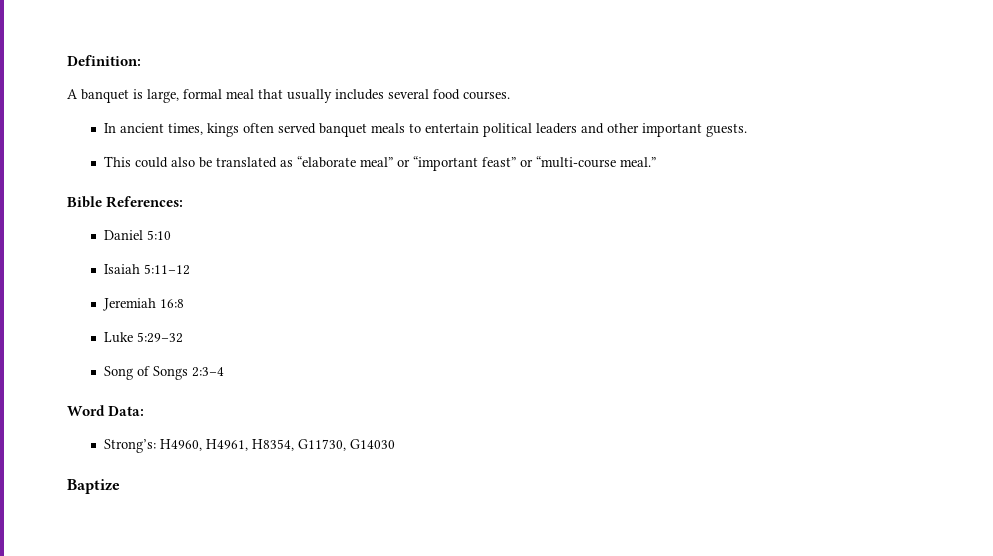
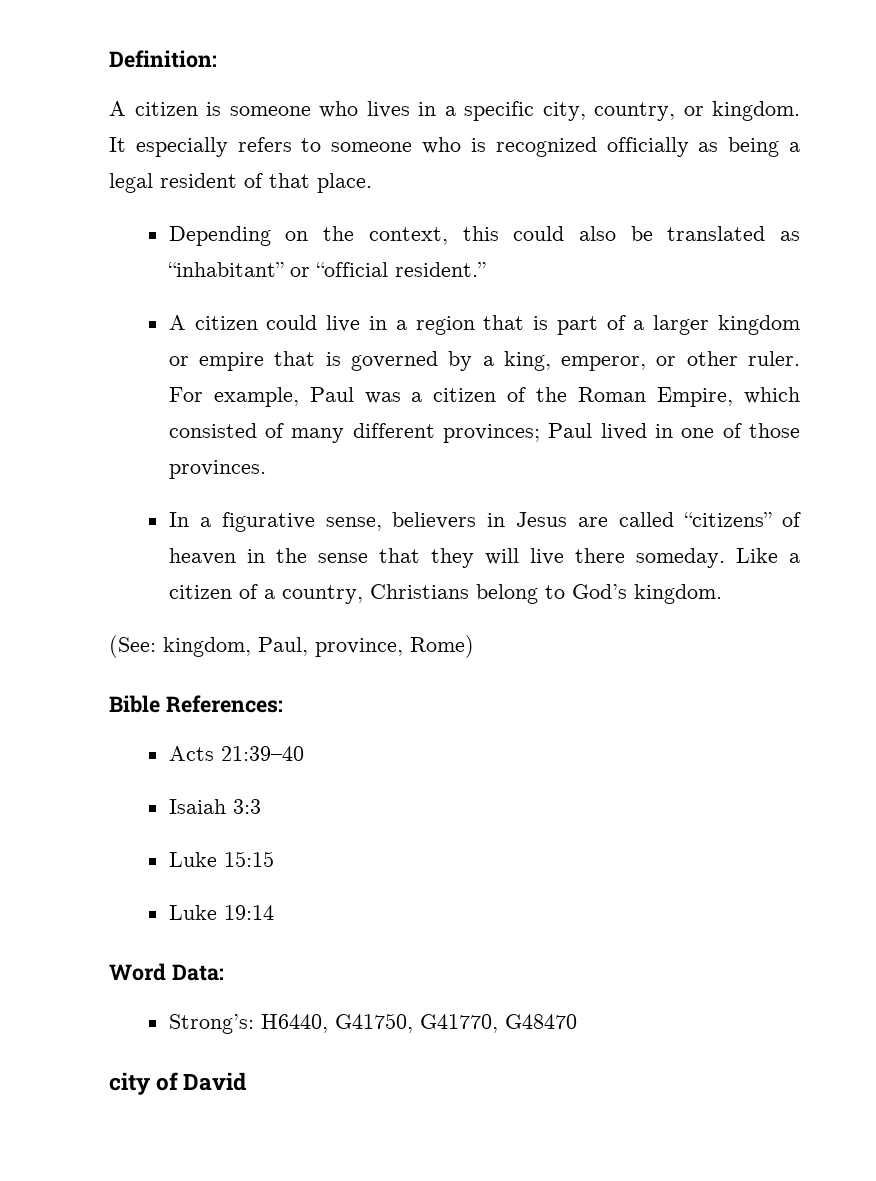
- A banquet is large, formal meal that usually includes several food courses.
- In ancient times, kings often served banquet meals to entertain political leaders and other important guests.
- This could also be translated as “elaborate meal” or “important feast” or “multi-course meal.”
+ A citizen is someone who lives in a specific city, country, or kingdom. It especially refers to someone who is recognized officially as being a legal resident of that place.
+ Depending on the context, this could also be translated as “inhabitant” or “official resident.”
+ A citizen could live in a region that is part of a larger kingdom or empire that is governed by a king, emperor, or other ruler. For example, Paul was a citizen of the Roman Empire, which consisted of many different provinces; Paul lived in one of those provinces.
+ In a figurative sense, believers in Jesus are called “citizens” of heaven in the sense that they will live there someday. Like a citizen of a country, Christians belong to God’s kingdom.
+ (See: kingdom, Paul, province, Rome)
- Daniel 5:10
+ Acts 21:39–40
- Isaiah 5:11–12
- Jeremiah 16:8
- Luke 5:29–32
- Song of Songs 2:3–4
+ Isaiah 3:3
+ Luke 15:15
+ Luke 19:14
  Word Data:
- Strong’s: H4960, H4961, H8354, G11730, G14030
- Baptize
+ Strong’s: H6440, G41750, G41770, G48470
+ city of David

